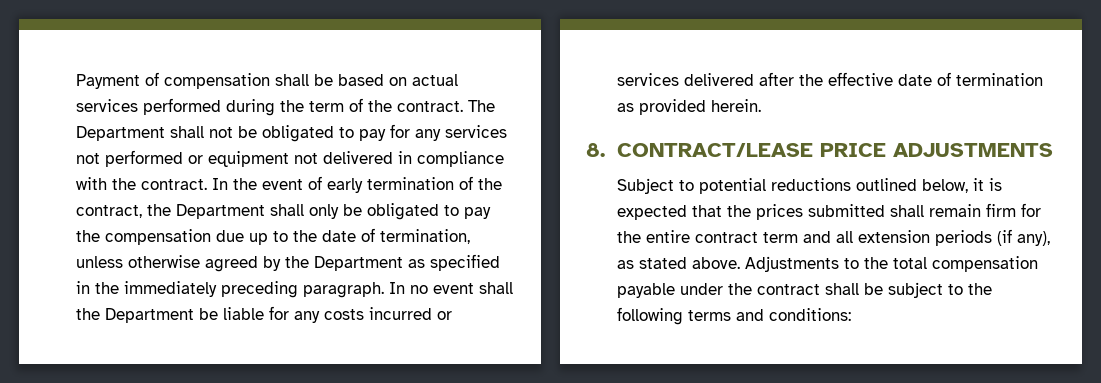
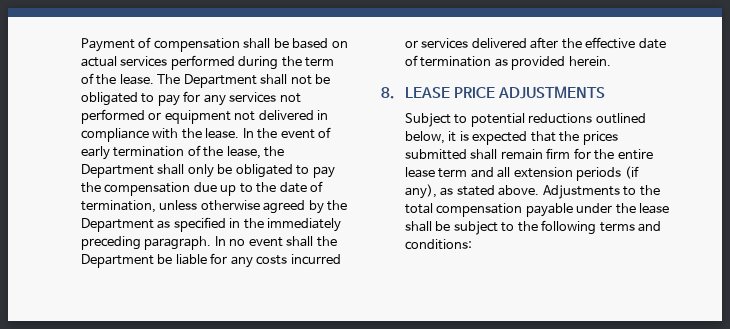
- Payment of compensation shall be based on actual services performed during the term of the contract.
+ Payment of compensation shall be based on actual services performed during the term of the lease.
- The Department shall not be obligated to pay for any services not performed or equipment not delivered in compliance with the contract.
+ The Department shall not be obligated to pay for any services not performed or equipment not delivered in compliance with the lease.
- In the event of early termination of the contract, the Department shall only be obligated to pay the compensation due up to the date of termination, unless otherwise agreed by the Department as specified in the immediately preceding paragraph.
+ In the event of early termination of the lease, the Department shall only be obligated to pay the compensation due up to the date of termination, unless otherwise agreed by the Department as specified in the immediately preceding paragraph.
- 8. CONTRACT/LEASE PRICE ADJUSTMENTS
+ 8. LEASE PRICE ADJUSTMENTS
- Subject to potential reductions outlined below, it is expected that the prices submitted shall remain firm for the entire contract term and all extension periods (if any), as stated above.
+ Subject to potential reductions outlined below, it is expected that the prices submitted shall remain firm for the entire lease term and all extension periods (if any), as stated above.
- Adjustments to the total compensation payable under the contract shall be subject to the following terms and conditions:
+ Adjustments to the total compensation payable under the lease shall be subject to the following terms and conditions:

